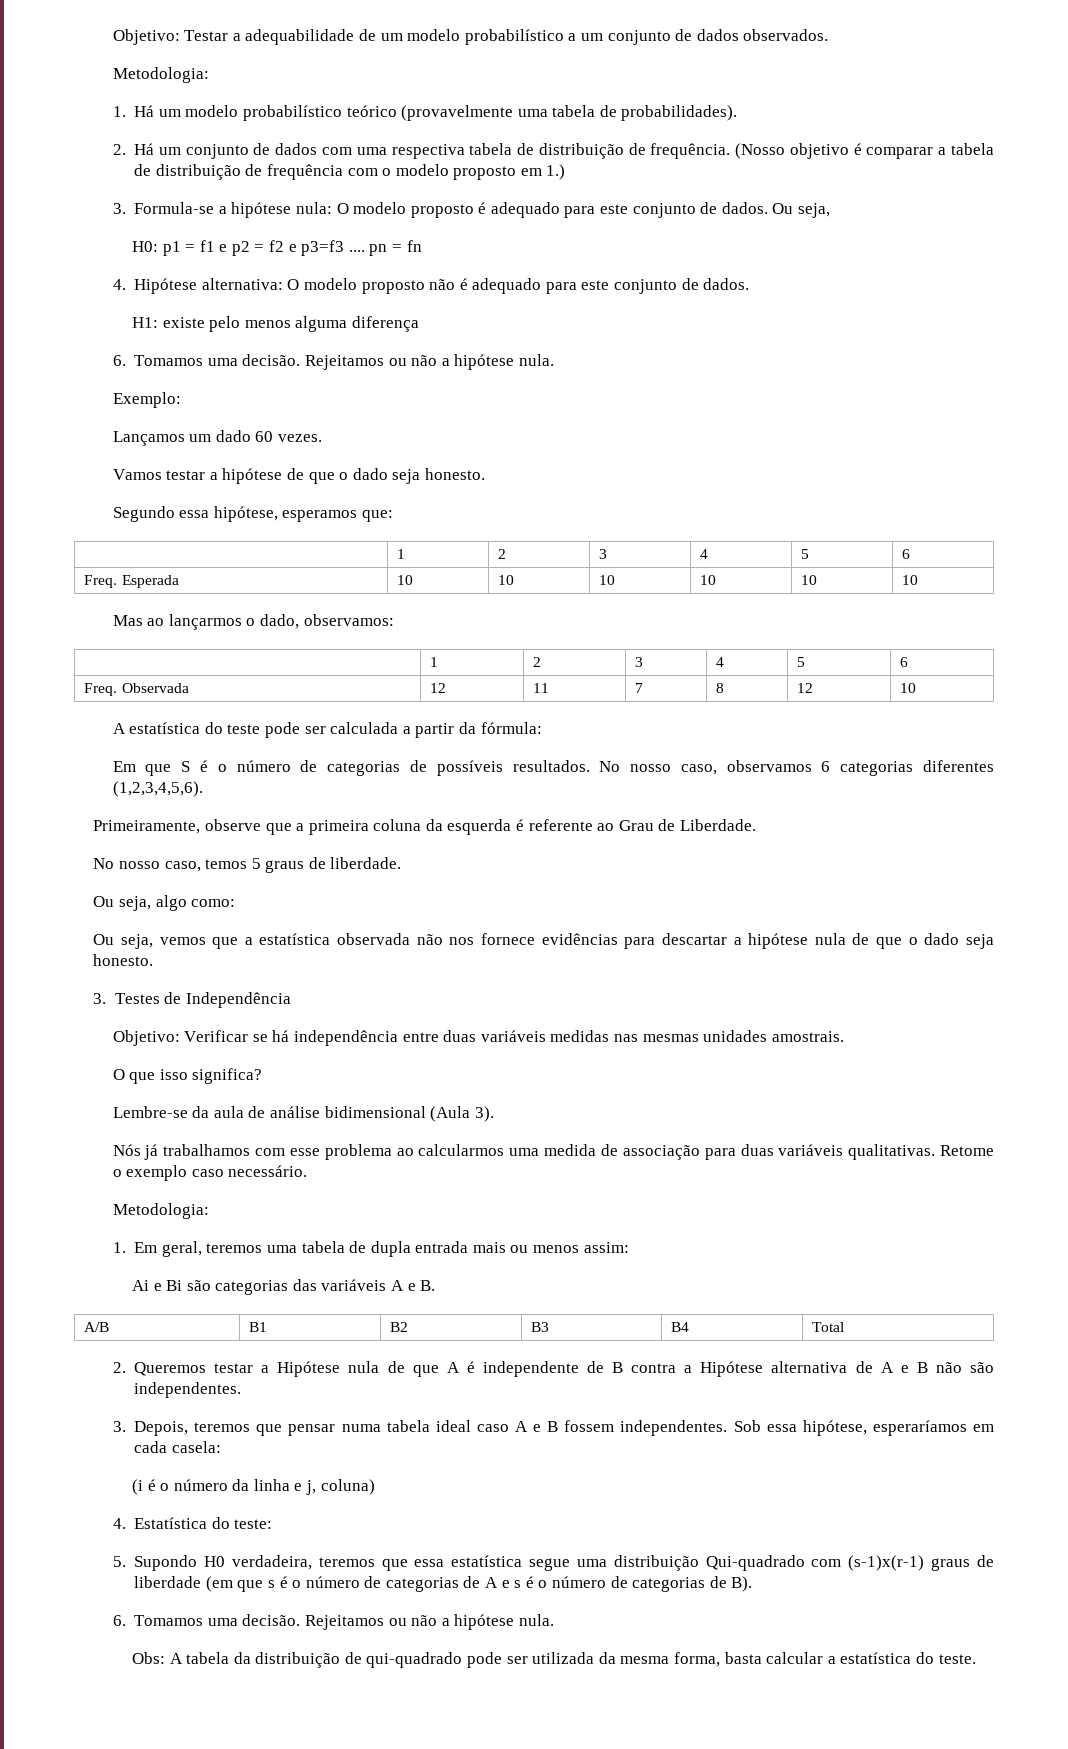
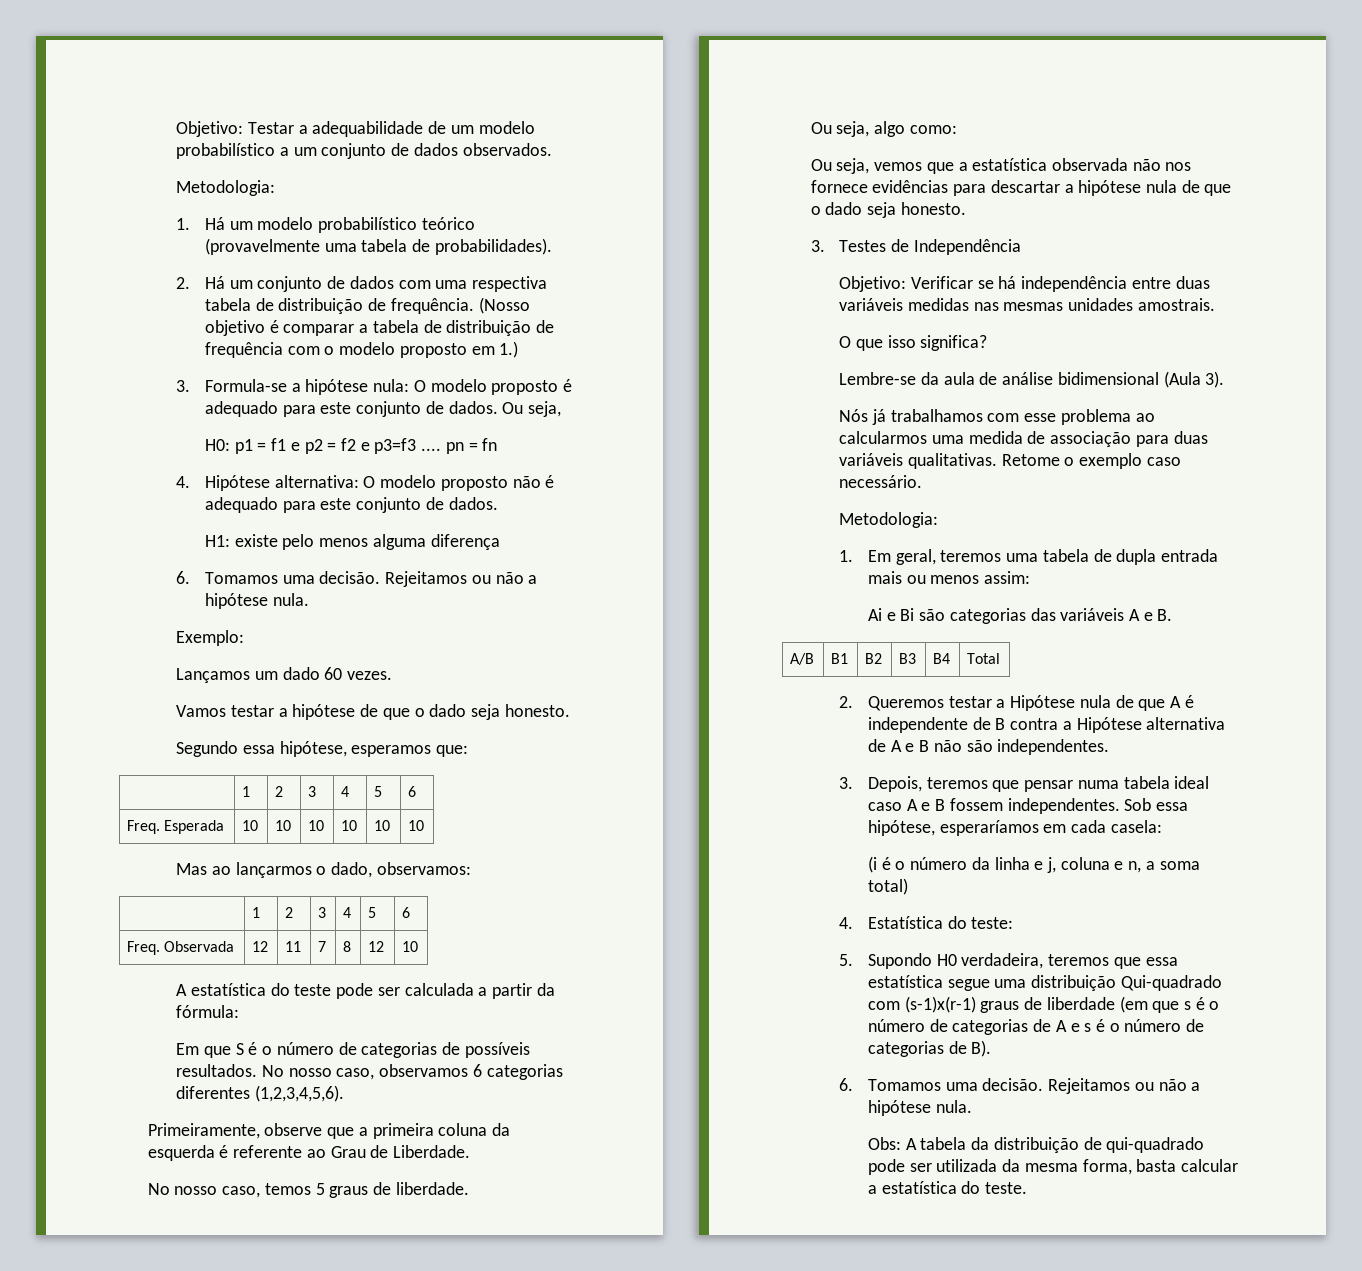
- (i é o número da linha e j, coluna)
+ (i é o número da linha e j, coluna e n, a soma total)

